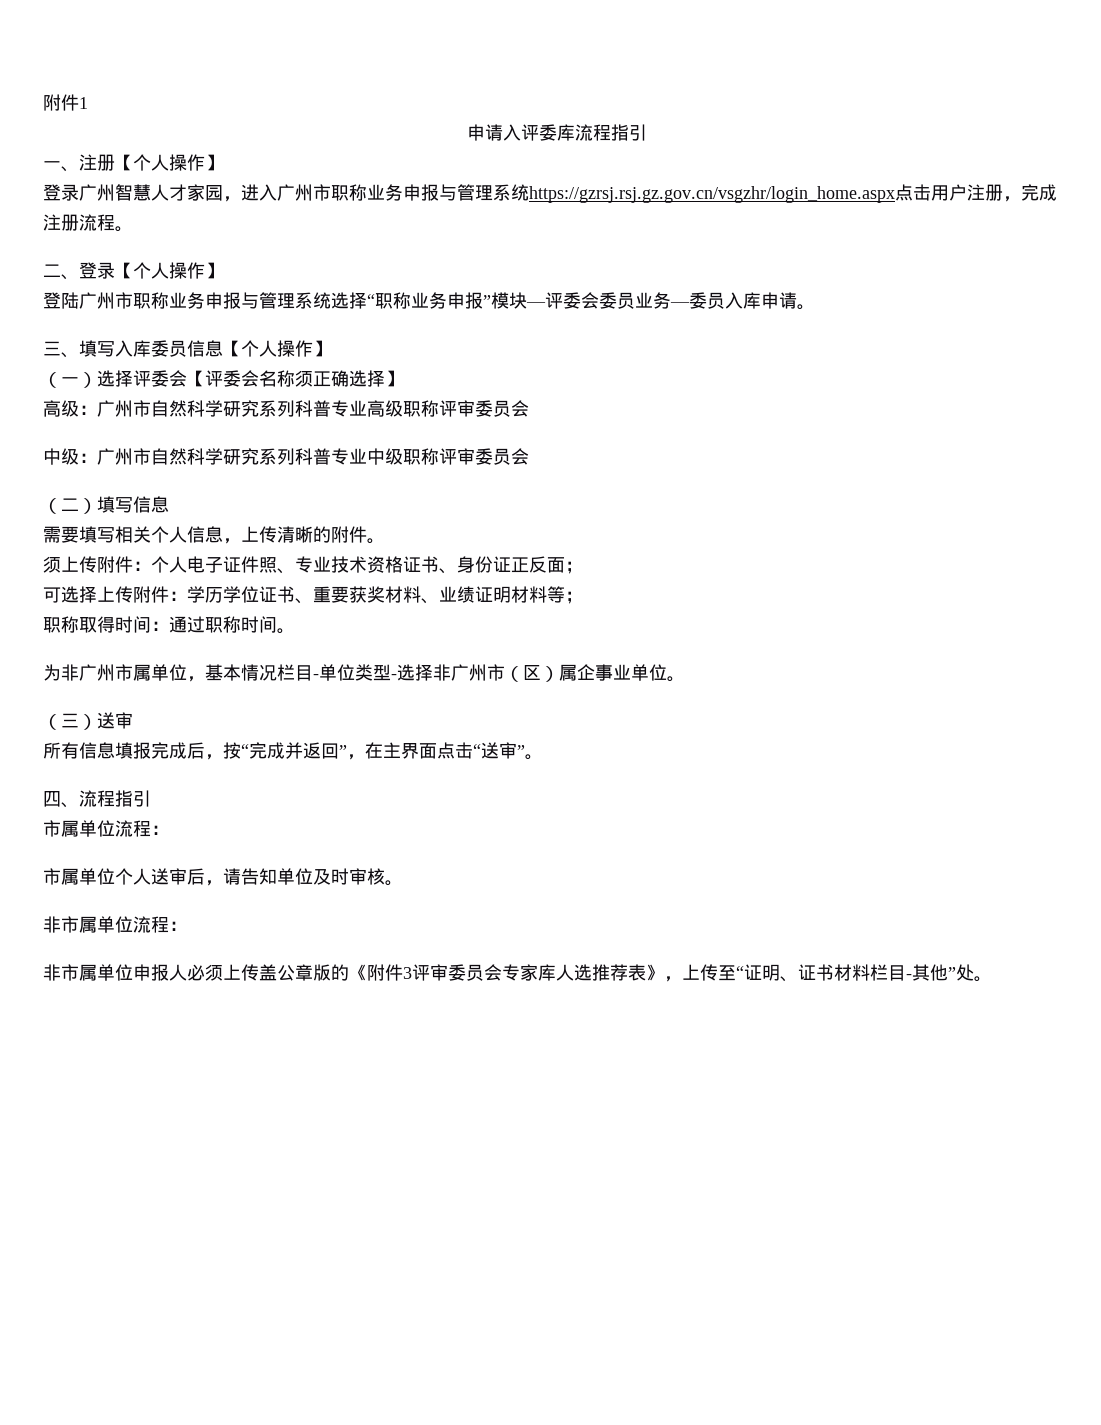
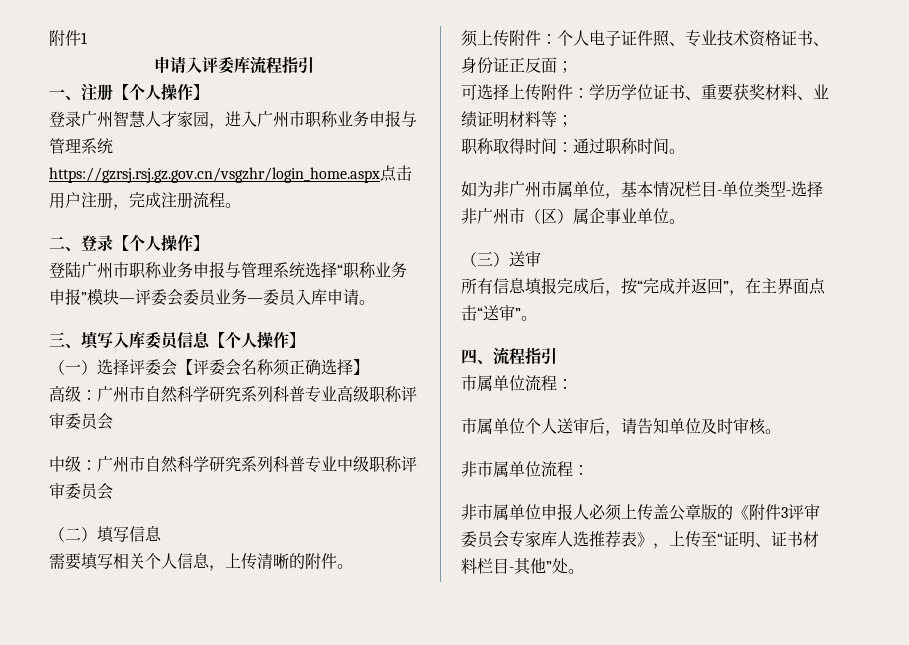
- 为非广州市属单位，基本情况栏目-单位类型-选择非广州市（区）属企事业单位。
+ 如为非广州市属单位，基本情况栏目-单位类型-选择非广州市（区）属企事业单位。

